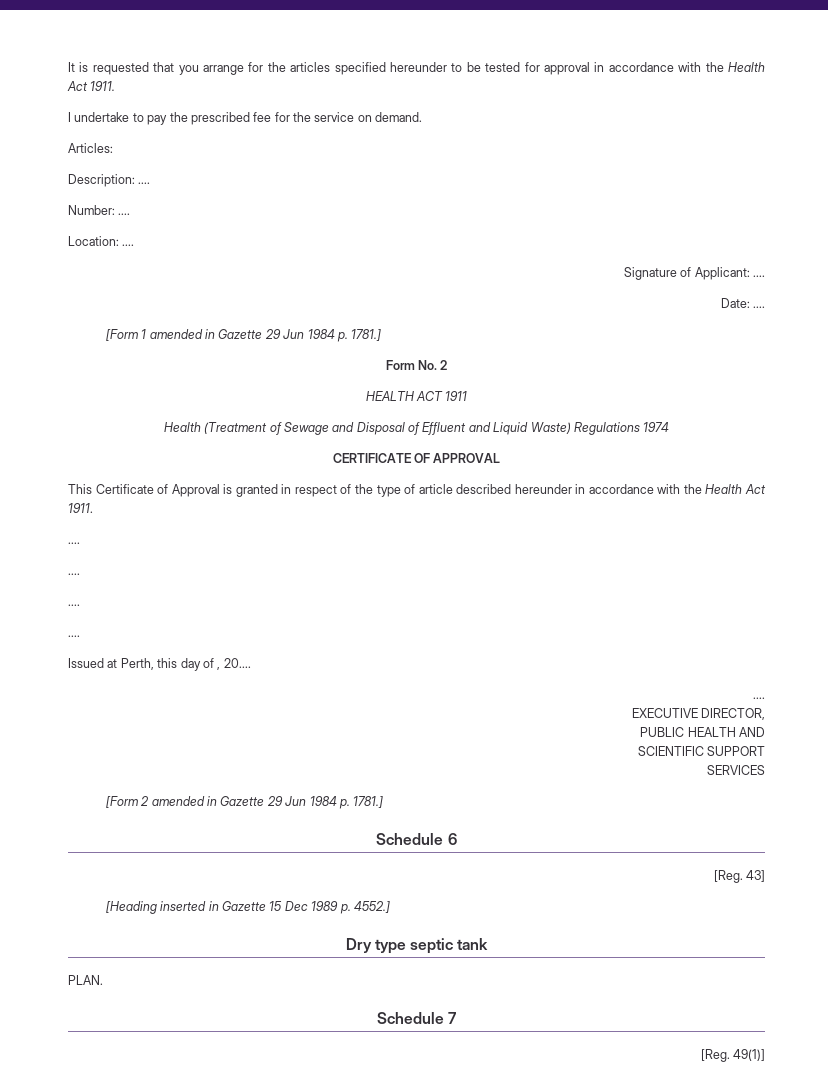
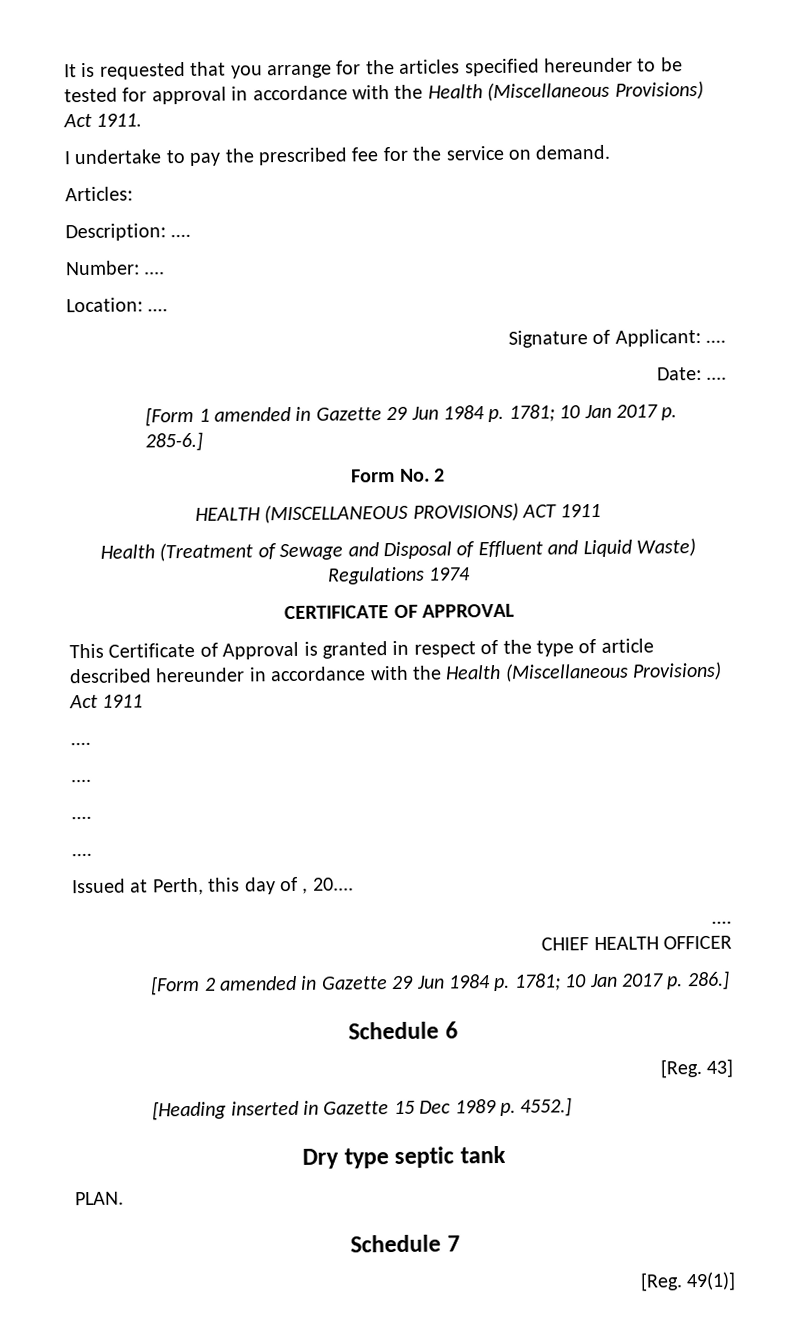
- It is requested that you arrange for the articles specified hereunder to be tested for approval in accordance with the Health Act 1911.
+ It is requested that you arrange for the articles specified hereunder to be tested for approval in accordance with the Health (Miscellaneous Provisions) Act 1911.
- [Form 1 amended in Gazette 29 Jun 1984 p. 1781.]
+ [Form 1 amended in Gazette 29 Jun 1984 p. 1781; 10 Jan 2017 p. 285-6.]
- HEALTH ACT 1911
+ HEALTH (MISCELLANEOUS PROVISIONS) ACT 1911
- This Certificate of Approval is granted in respect of the type of article described hereunder in accordance with the Health Act 1911.
+ This Certificate of Approval is granted in respect of the type of article described hereunder in accordance with the Health (Miscellaneous Provisions) Act 1911
- EXECUTIVE DIRECTOR,
- PUBLIC HEALTH AND
- SCIENTIFIC SUPPORT
- SERVICES
+ CHIEF HEALTH OFFICER
- [Form 2 amended in Gazette 29 Jun 1984 p. 1781.]
+ [Form 2 amended in Gazette 29 Jun 1984 p. 1781; 10 Jan 2017 p. 286.]

